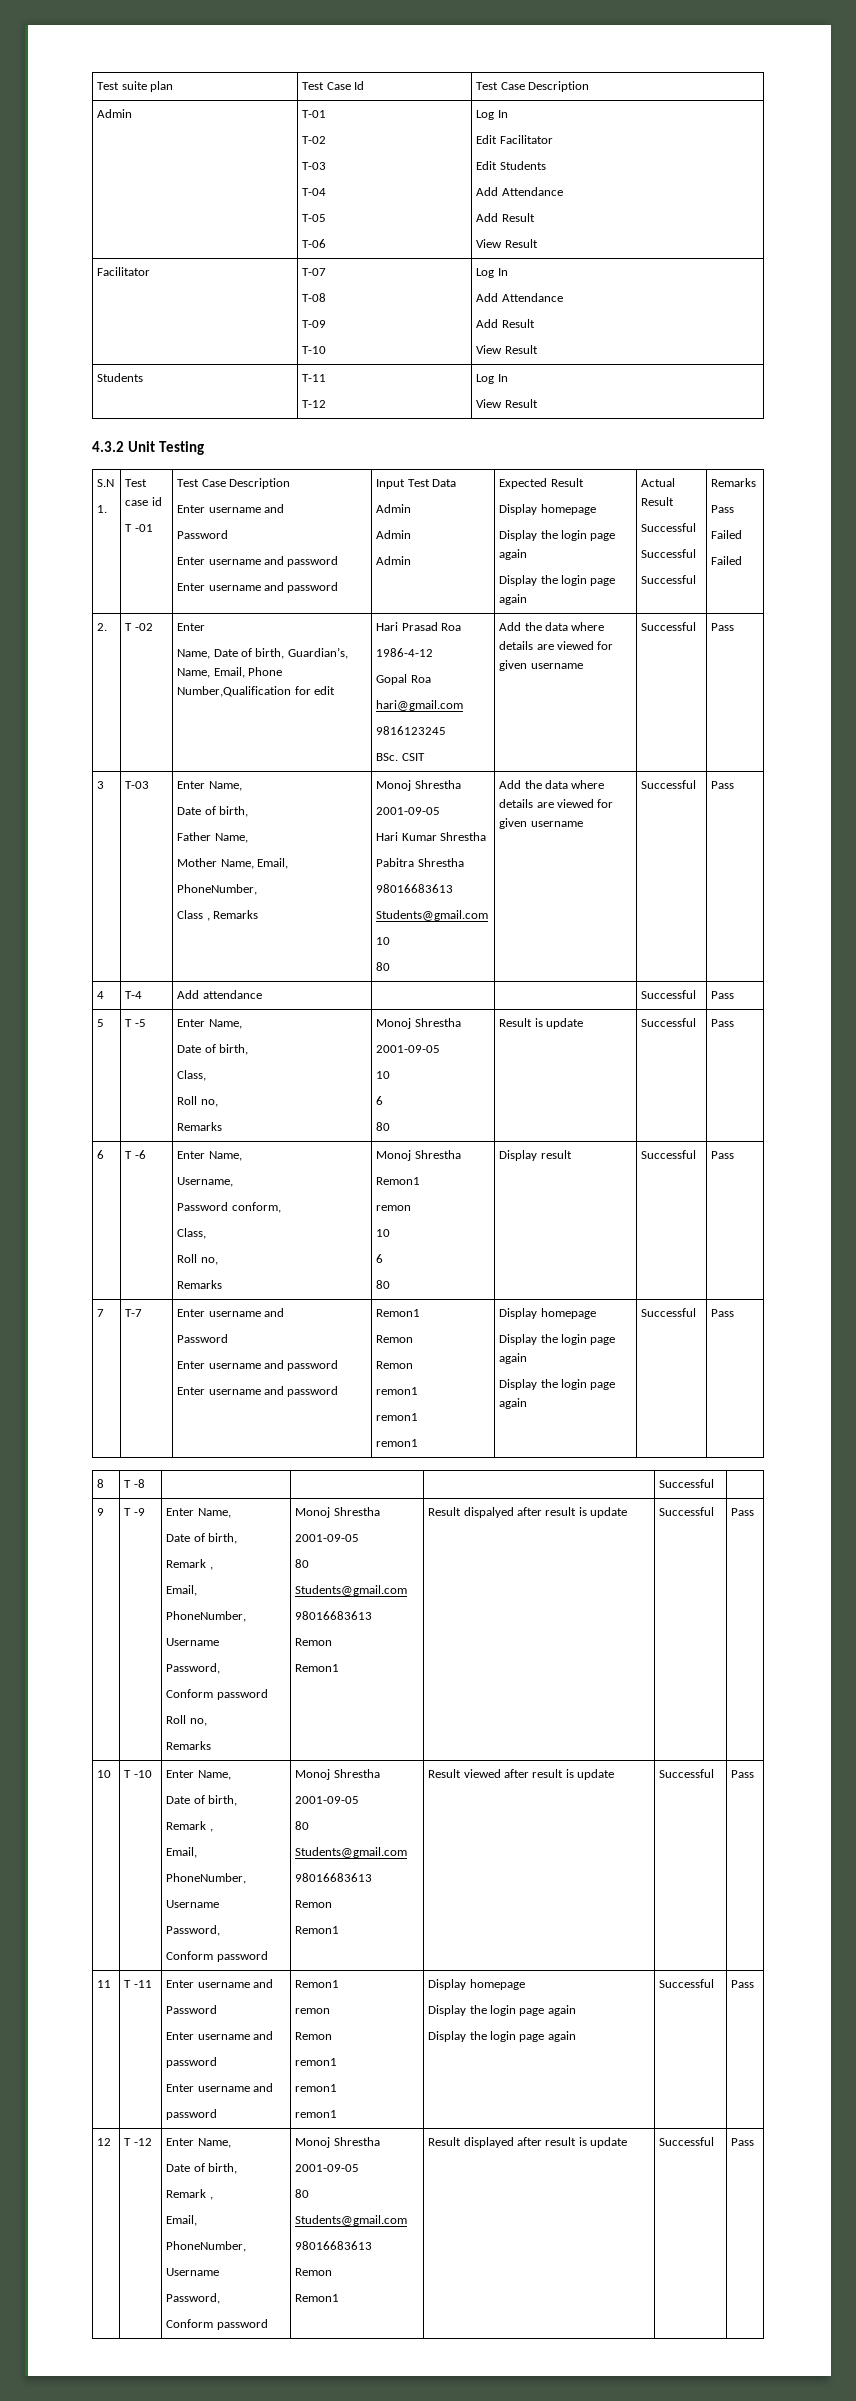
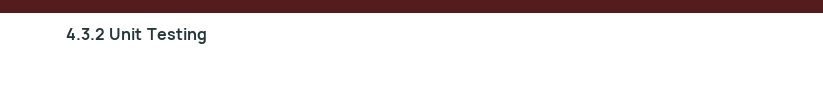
- Test suite plan | Test Case Id | Test Case Description
- Admin | T-01
- T-02
- T-03
- T-04
- T-05
- T-06 | Log In
- Edit Facilitator
- Edit Students
- Add Attendance
- Add Result
- View Result
- Facilitator | T-07
- T-08
- T-09
- T-10 | Log In
- Add Attendance
- Add Result
- View Result
- Students | T-11
- T-12 | Log In
- View Result
  4.3.2 Unit Testing
- S.N
- 1. | Test case id
- T -01 | Test Case Description
- Enter username and
- Password
- Enter username and password
- Enter username and password | Input Test Data
- Admin
- Admin
- Admin | Expected Result
- Display homepage
- Display the login page again
- Display the login page again | Actual Result
- Successful
- Successful
- Successful | Remarks
- Pass
- Failed
- Failed
- 2. | T -02 | Enter
- Name, Date of birth, Guardian’s, Name, Email, Phone Number,Qualification for edit | Hari Prasad Roa
- 1986-4-12
- Gopal Roa
- hari@gmail.com
- 9816123245
- BSc. CSIT | Add the data where details are viewed for given username | Successful | Pass
- 3 | T-03 | Enter Name,
- Date of birth,
- Father Name,
- Mother Name, Email,
- PhoneNumber,
- Class , Remarks | Monoj Shrestha
- 2001-09-05
- Hari Kumar Shrestha
- Pabitra Shrestha
- 98016683613
- Students@gmail.com
- 10
- 80 | Add the data where details are viewed for given username | Successful | Pass
- 4 | T-4 | Add attendance | | | Successful | Pass
- 5 | T -5 | Enter Name,
- Date of birth,
- Class,
- Roll no,
- Remarks | Monoj Shrestha
- 2001-09-05
- 10
- 6
- 80 | Result is update | Successful | Pass
- 6 | T -6 | Enter Name,
- Username,
- Password conform,
- Class,
- Roll no,
- Remarks | Monoj Shrestha
- Remon1
- remon
- 10
- 6
- 80 | Display result | Successful | Pass
- 7 | T-7 | Enter username and
- Password
- Enter username and password
- Enter username and password | Remon1
- Remon
- Remon
- remon1
- remon1
- remon1 | Display homepage
- Display the login page again
- Display the login page again | Successful | Pass
- 8 | T -8 | | | | Successful |
- 9 | T -9 | Enter Name,
- Date of birth,
- Remark ,
- Email,
- PhoneNumber,
- Username
- Password,
- Conform password
- Roll no,
- Remarks | Monoj Shrestha
- 2001-09-05
- 80
- Students@gmail.com
- 98016683613
- Remon
- Remon1 | Result dispalyed after result is update | Successful | Pass
- 10 | T -10 | Enter Name,
- Date of birth,
- Remark ,
- Email,
- PhoneNumber,
- Username
- Password,
- Conform password | Monoj Shrestha
- 2001-09-05
- 80
- Students@gmail.com
- 98016683613
- Remon
- Remon1 | Result viewed after result is update | Successful | Pass
- 11 | T -11 | Enter username and
- Password
- Enter username and
- password
- Enter username and
- password | Remon1
- remon
- Remon
- remon1
- remon1
- remon1 | Display homepage
- Display the login page again
- Display the login page again | Successful | Pass
- 12 | T -12 | Enter Name,
- Date of birth,
- Remark ,
- Email,
- PhoneNumber,
- Username
- Password,
- Conform password | Monoj Shrestha
- 2001-09-05
- 80
- Students@gmail.com
- 98016683613
- Remon
- Remon1 | Result displayed after result is update | Successful | Pass

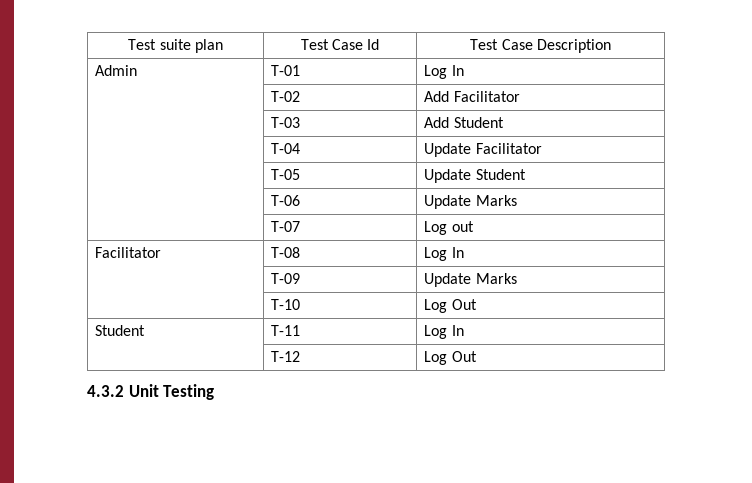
+ Test suite plan | Test Case Id | Test Case Description
+ Admin | T-01 | Log In
+ | T-02 | Add Facilitator
+ | T-03 | Add Student
+ | T-04 | Update Facilitator
+ | T-05 | Update Student
+ | T-06 | Update Marks
+ | T-07 | Log out
+ Facilitator | T-08 | Log In
+ | T-09 | Update Marks
+ | T-10 | Log Out
+ Student | T-11 | Log In
+ | T-12 | Log Out

